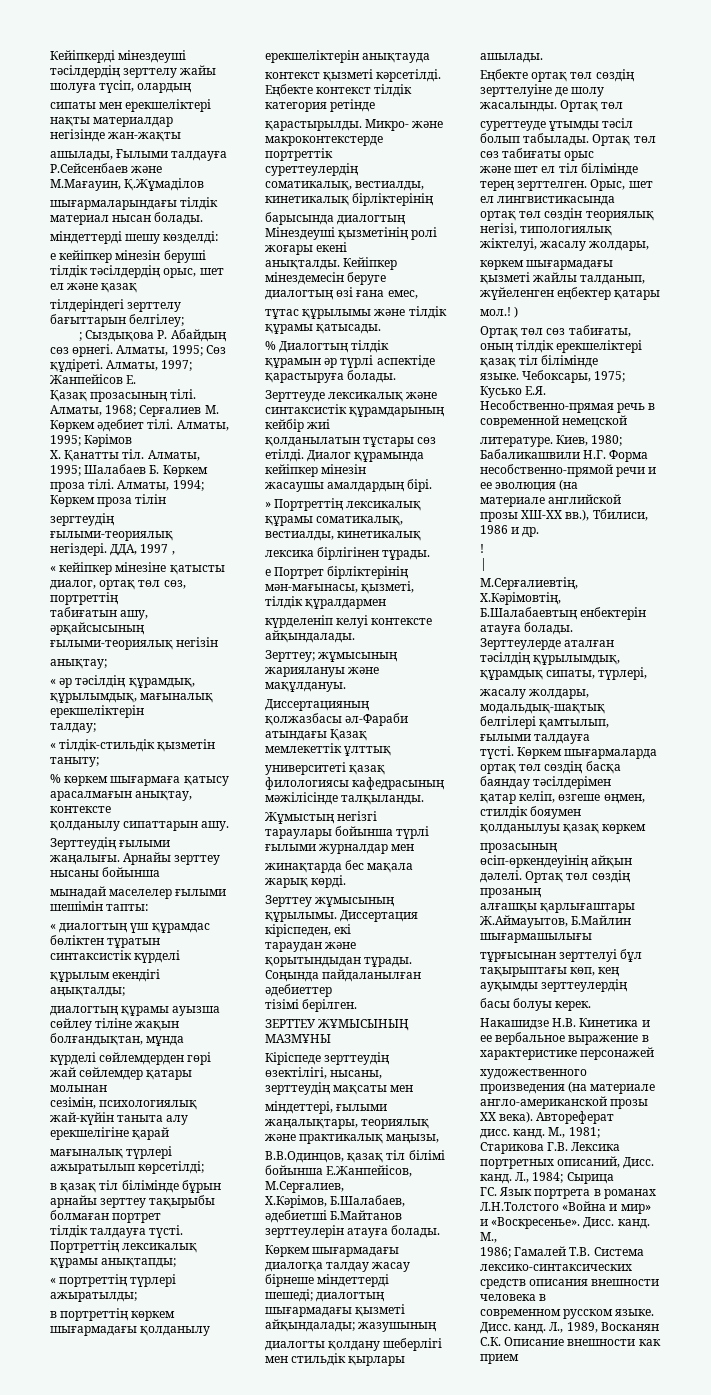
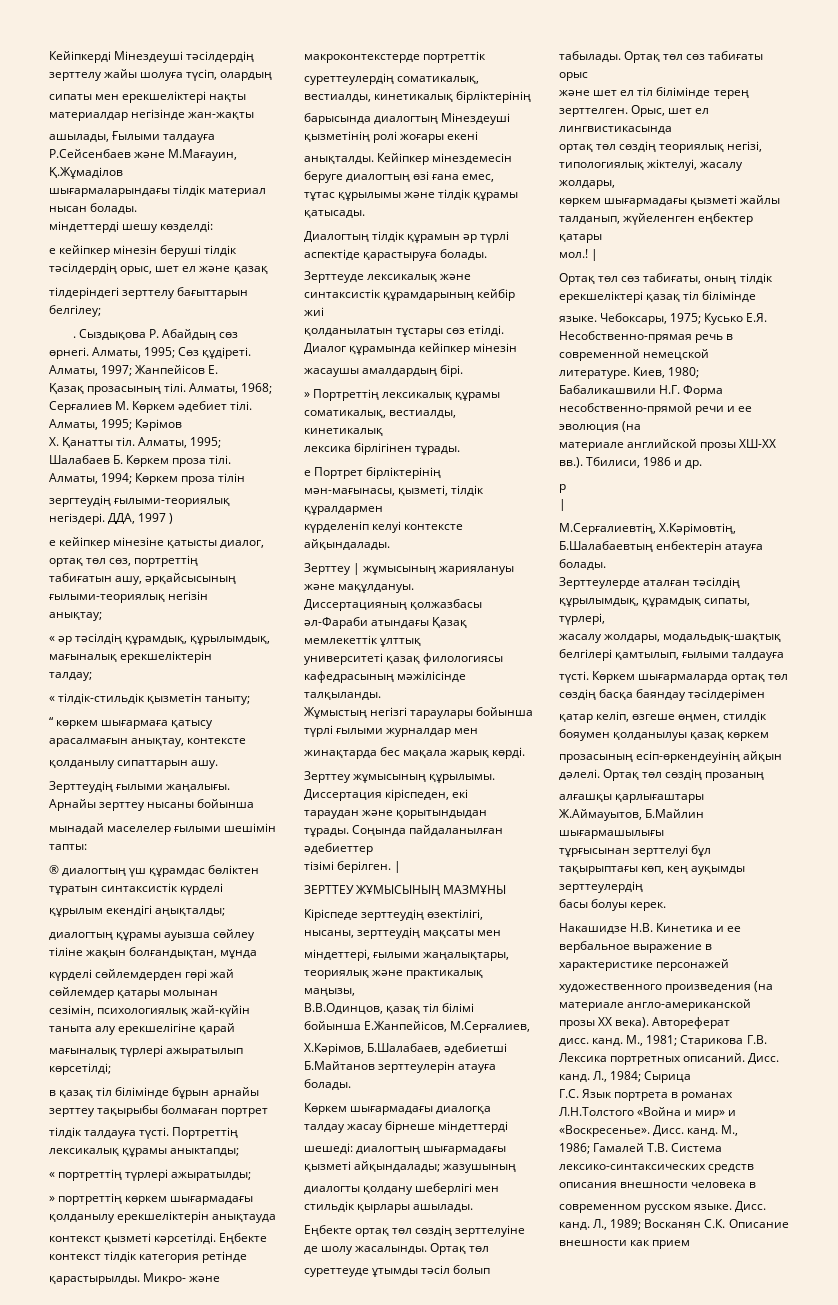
- Кейіпкерді мінездеуші тәсілдердің зерттелу жайы шолуға түсіп, олардың
+ Кейіпкерді Мінездеуші тәсілдердің зерттелу жайы шолуға түсіп, олардың
- ; Сыздықова Р. Абайдың сөз өрнегі.
+ . Сыздықова Р. Абайдың сөз өрнегі.
- ДДА, 1997 ,
- « кейіпкер мінезіне қатысты диалог, ортақ төл сөз, портреттің
+ ДДА, 1997 )
+ е кейіпкер мінезіне қатысты диалог, ортақ төл сөз, портреттің
- % көркем шығармаға қатысу арасалмағын анықтау, контексте
+ “ көркем шығармаға қатысу арасалмағын анықтау, контексте
- « диалогтың үш құрамдас бөліктен тұратын синтаксистік күрделі
+ ® диалогтың үш құрамдас бөліктен тұратын синтаксистік күрделі
- Портреттің лексикалық құрамы анықтапды;
+ Портреттің лексикалық құрамы аныктапды;
- в портреттің көркем шығармадағы қолданылу ерекшеліктерін анықтауда
+ » портреттің көркем шығармадағы қолданылу ерекшеліктерін анықтауда
- % Диалогтың тілдік құрамын әр түрлі аспектіде қарастыруға болады.
+ Диалогтың тілдік құрамын әр түрлі аспектіде қарастыруға болады.
- Зерттеу; жұмысының жариялануы және мақұлдануы.
+ Зерттеу | жұмысының жариялануы және мақұлдануы.
- тізімі берілген.
+ тізімі берілген. |
- шешеді; диалогтың шығармадағы қызметі айқындалады; жазушының
+ шешеді: диалогтың шығармадағы қызметі айқындалады; жазушының
- ортақ төл сөздін теориялық негізі, типологиялық жіктелуі, жасалу жолдары,
+ ортақ төл сөздің теориялық негізі, типологиялық жіктелуі, жасалу жолдары,
- мол.! )
+ мол.! |
- материале английской прозы ХШ-ХХ вв.), Тбилиси, 1986 и др.
+ материале английской прозы ХШ-ХХ вв.). Тбилиси, 1986 и др.
- !
+ р
- прозасының өсіп-өркендеуінің айқын дәлелі.
+ прозасының есіп-өркендеуінің айқын дәлелі.
- М., 1981; Старикова Г.В. Лексика портретных описаний, Дисс. канд.
+ М., 1981; Старикова Г.В. Лексика портретных описаний. Дисс. канд.
- ГС. Язык портрета в романах Л.Н.Толстого «Война и мир» и «Воскресенье».
+ Г.С. Язык портрета в романах Л.Н.Толстого «Война и мир» и «Воскресенье».
- Л., 1989, Восканян С.К. Описание внешности как прием
+ Л., 1989; Восканян С.К. Описание внешности как прием

